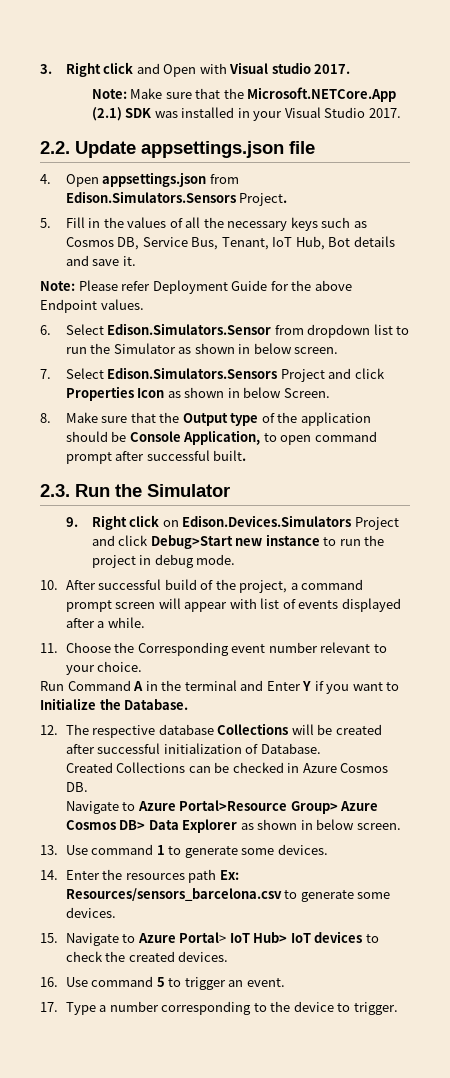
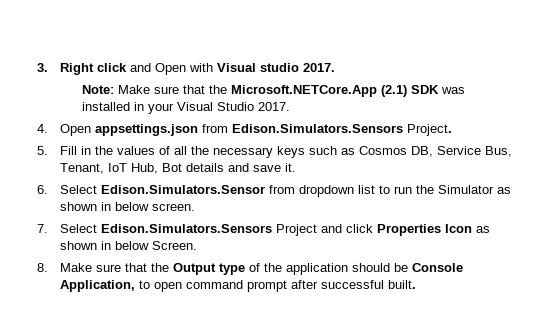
- 2.2. Update appsettings.json file
- Note: Please refer Deployment Guide for the above Endpoint values.
- 2.3. Run the Simulator
- 9. Right click on Edison.Devices.Simulators Project and click Debug>Start new instance to run the project in debug mode.
- 10. After successful build of the project, a command prompt screen will appear with list of events displayed after a while.
- 11. Choose the Corresponding event number relevant to your choice.
- Run Command A in the terminal and Enter Y if you want to Initialize the Database.
- 12. The respective database Collections will be created after successful initialization of Database.
- Created Collections can be checked in Azure Cosmos DB.
- Navigate to Azure Portal>Resource Group> Azure Cosmos DB> Data Explorer as shown in below screen.
- 13. Use command 1 to generate some devices.
- 14. Enter the resources path Ex: Resources/sensors_barcelona.csv to generate some devices.
- 15. Navigate to Azure Portal> IoT Hub> IoT devices to check the created devices.
- 16. Use command 5 to trigger an event.
- 17. Type a number corresponding to the device to trigger.

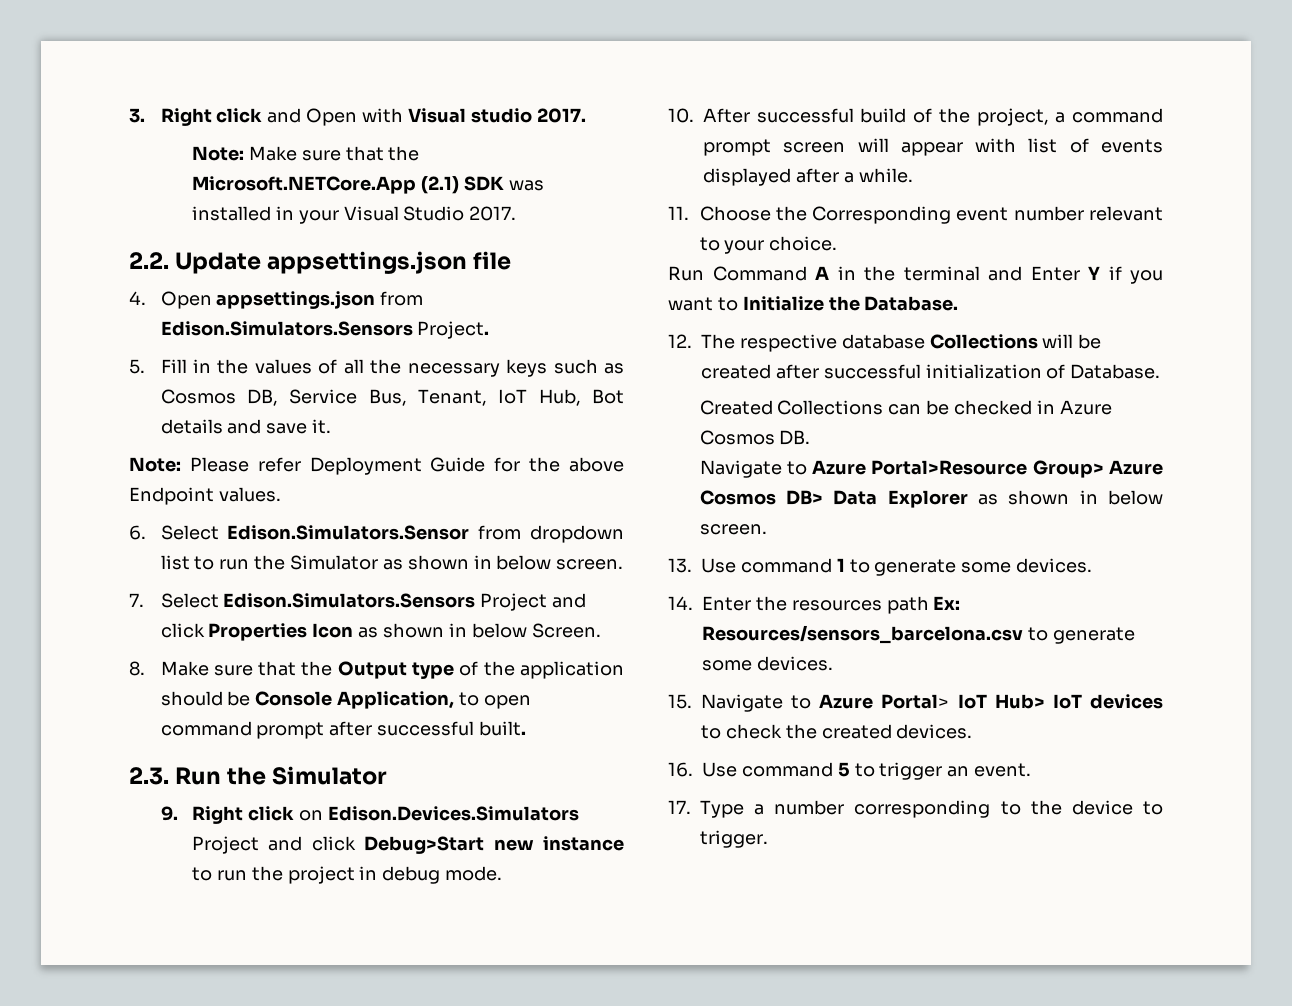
+ 2.2. Update appsettings.json file
+ Note: Please refer Deployment Guide for the above Endpoint values.
+ 2.3. Run the Simulator
+ 9. Right click on Edison.Devices.Simulators Project and click Debug>Start new instance to run the project in debug mode.
+ 10. After successful build of the project, a command prompt screen will appear with list of events displayed after a while.
+ 11. Choose the Corresponding event number relevant to your choice.
+ Run Command A in the terminal and Enter Y if you want to Initialize the Database.
+ 12. The respective database Collections will be created after successful initialization of Database.
+ Created Collections can be checked in Azure Cosmos DB.
+ Navigate to Azure Portal>Resource Group> Azure Cosmos DB> Data Explorer as shown in below screen.
+ 13. Use command 1 to generate some devices.
+ 14. Enter the resources path Ex: Resources/sensors_barcelona.csv to generate some devices.
+ 15. Navigate to Azure Portal> IoT Hub> IoT devices to check the created devices.
+ 16. Use command 5 to trigger an event.
+ 17. Type a number corresponding to the device to trigger.

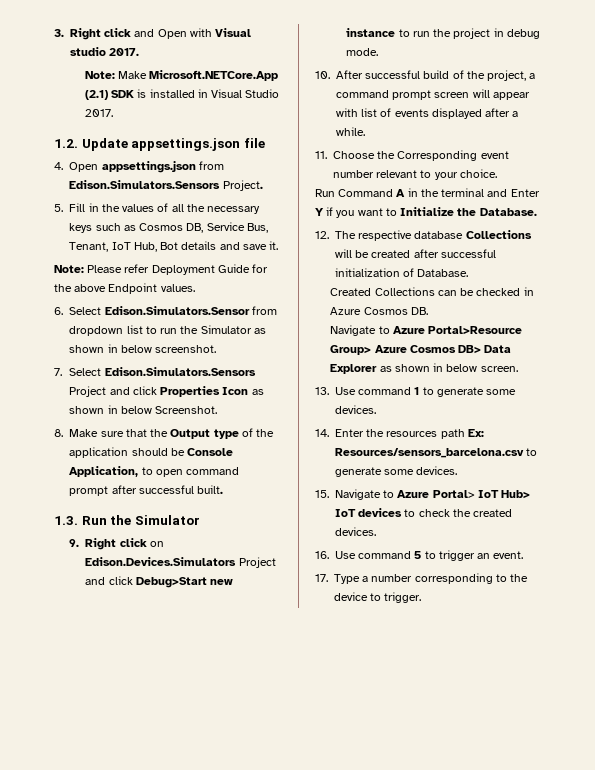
- Note: Make sure that the Microsoft.NETCore.App (2.1) SDK was installed in your Visual Studio 2017.
+ Note: Make Microsoft.NETCore.App (2.1) SDK is installed in Visual Studio 2017.
- 2.2. Update appsettings.json file
+ 1.2. Update appsettings.json file
- 6. Select Edison.Simulators.Sensor from dropdown list to run the Simulator as shown in below screen.
+ 6. Select Edison.Simulators.Sensor from dropdown list to run the Simulator as shown in below screenshot.
- 7. Select Edison.Simulators.Sensors Project and click Properties Icon as shown in below Screen.
+ 7. Select Edison.Simulators.Sensors Project and click Properties Icon as shown in below Screenshot.
- 2.3. Run the Simulator
+ 1.3. Run the Simulator

